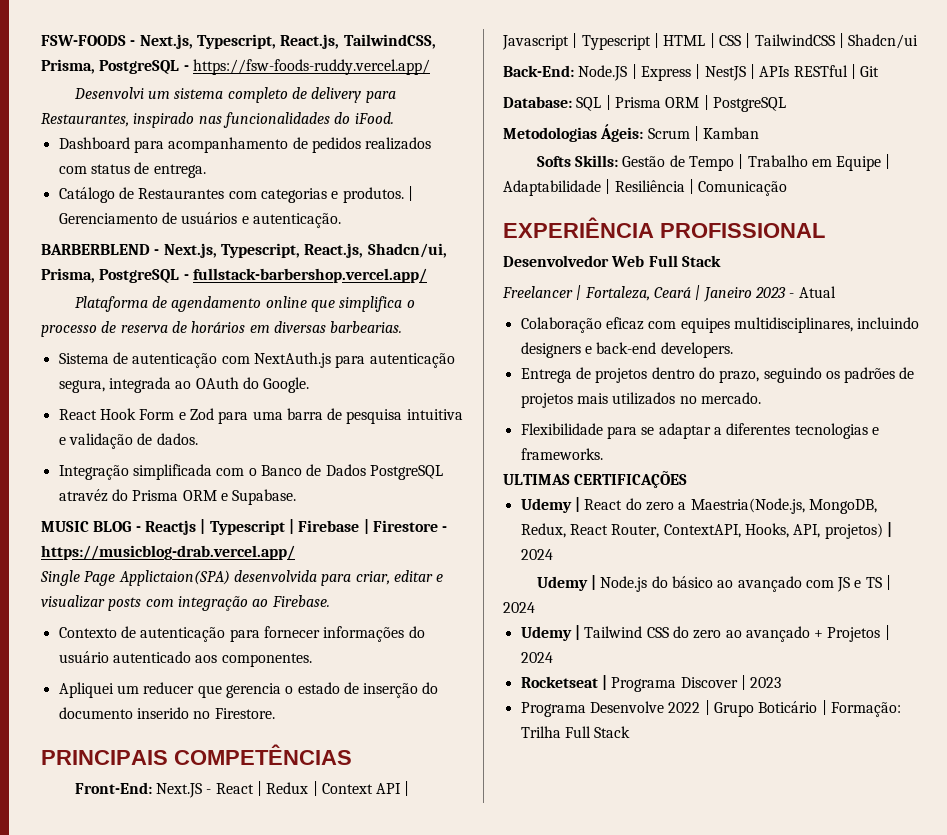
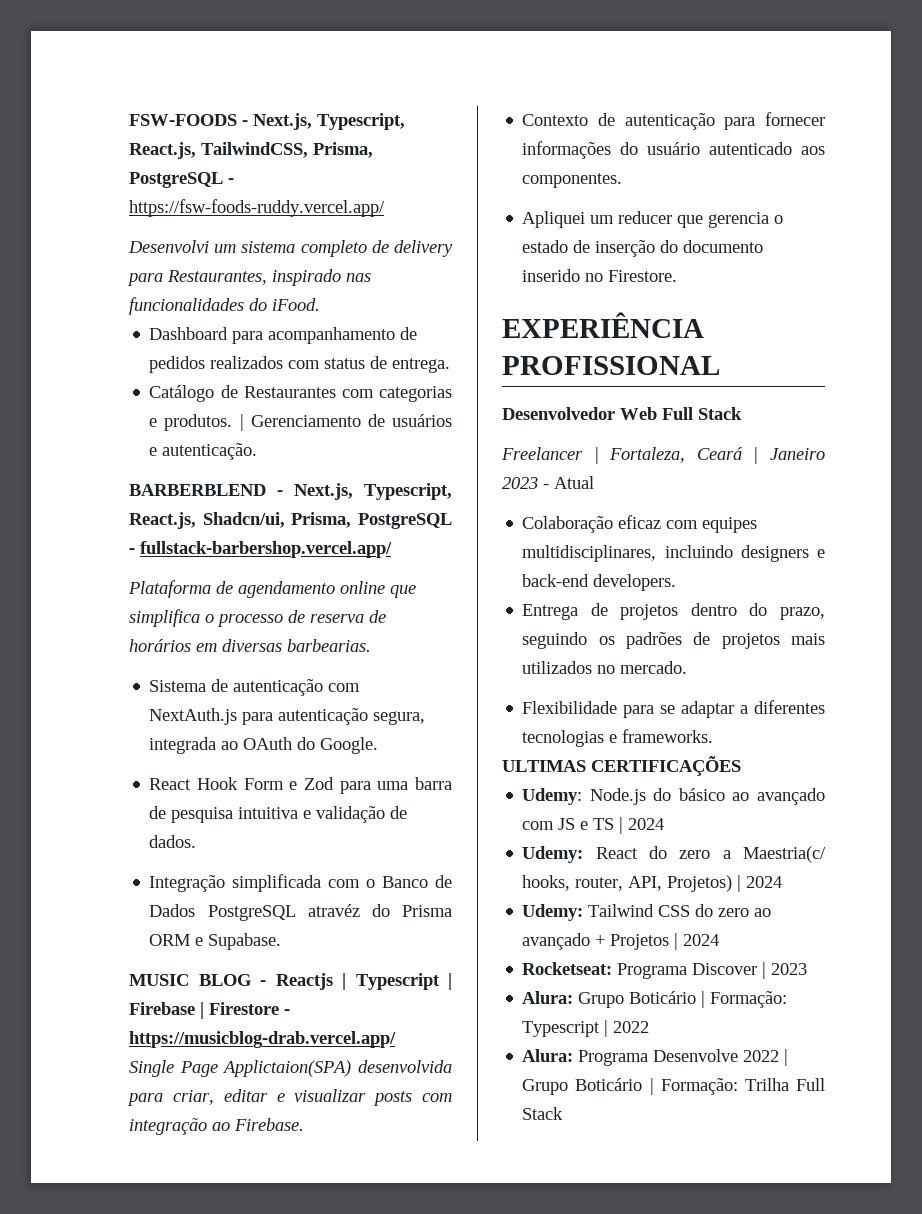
- PRINCIPAIS COMPETÊNCIAS
- Front-End: Next.JS - React | Redux | Context API | Javascript | Typescript | HTML | CSS | TailwindCSS | Shadcn/ui
- Back-End: Node.JS | Express | NestJS | APIs RESTful | Git
- Database: SQL | Prisma ORM | PostgreSQL
- Metodologias Ágeis: Scrum | Kamban
- Softs Skills: Gestão de Tempo | Trabalho em Equipe | Adaptabilidade | Resiliência | Comunicação
- Udemy | React do zero a Maestria(Node.js, MongoDB, Redux, React Router, ContextAPI, Hooks, API, projetos) | 2024
- Udemy | Node.js do básico ao avançado com JS e TS | 2024
+ Udemy: Node.js do básico ao avançado com JS e TS | 2024
- Udemy | Tailwind CSS do zero ao avançado + Projetos | 2024
+ Udemy: React do zero a Maestria(c/ hooks, router, API, Projetos) | 2024
+ Udemy: Tailwind CSS do zero ao avançado + Projetos | 2024
- Rocketseat | Programa Discover | 2023
+ Rocketseat: Programa Discover | 2023
- Programa Desenvolve 2022 | Grupo Boticário | Formação: Trilha Full Stack
+ Alura: Grupo Boticário | Formação: Typescript | 2022
+ Alura: Programa Desenvolve 2022 | Grupo Boticário | Formação: Trilha Full Stack

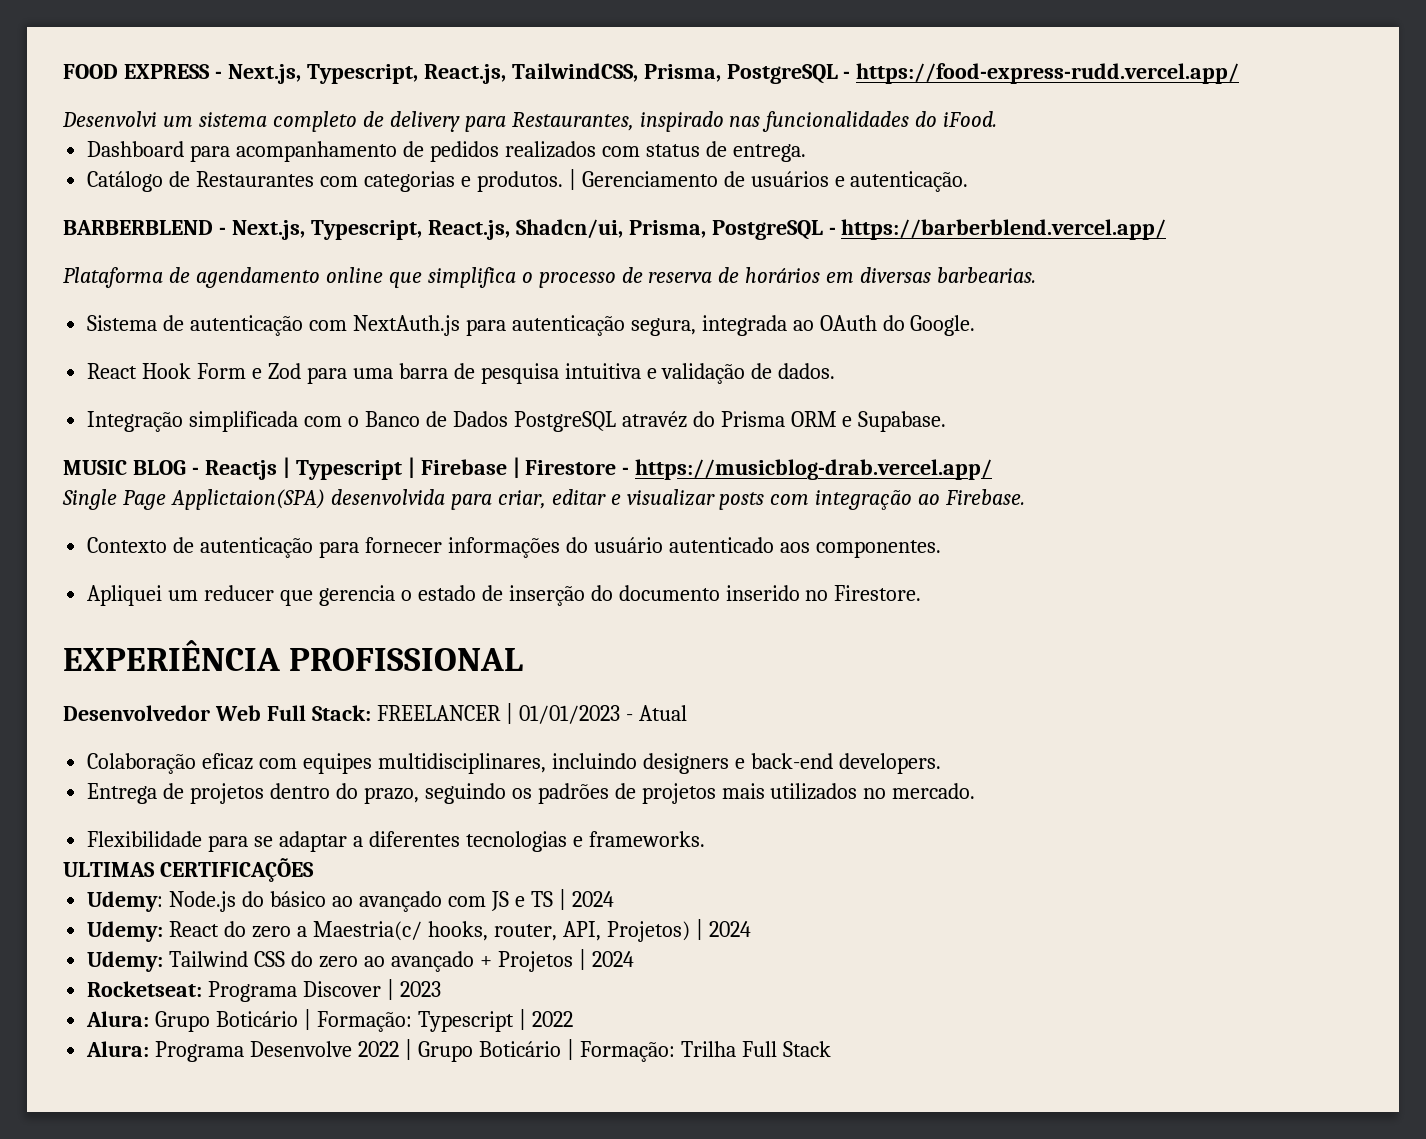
- FSW-FOODS - Next.js, Typescript, React.js, TailwindCSS, Prisma, PostgreSQL - https://fsw-foods-ruddy.vercel.app/
+ FOOD EXPRESS - Next.js, Typescript, React.js, TailwindCSS, Prisma, PostgreSQL - https://food-express-rudd.vercel.app/
- BARBERBLEND - Next.js, Typescript, React.js, Shadcn/ui, Prisma, PostgreSQL - fullstack-barbershop.vercel.app/
+ BARBERBLEND - Next.js, Typescript, React.js, Shadcn/ui, Prisma, PostgreSQL - https://barberblend.vercel.app/
- Desenvolvedor Web Full Stack
- Freelancer | Fortaleza, Ceará | Janeiro 2023 - Atual
+ Desenvolvedor Web Full Stack: FREELANCER | 01/01/2023 - Atual

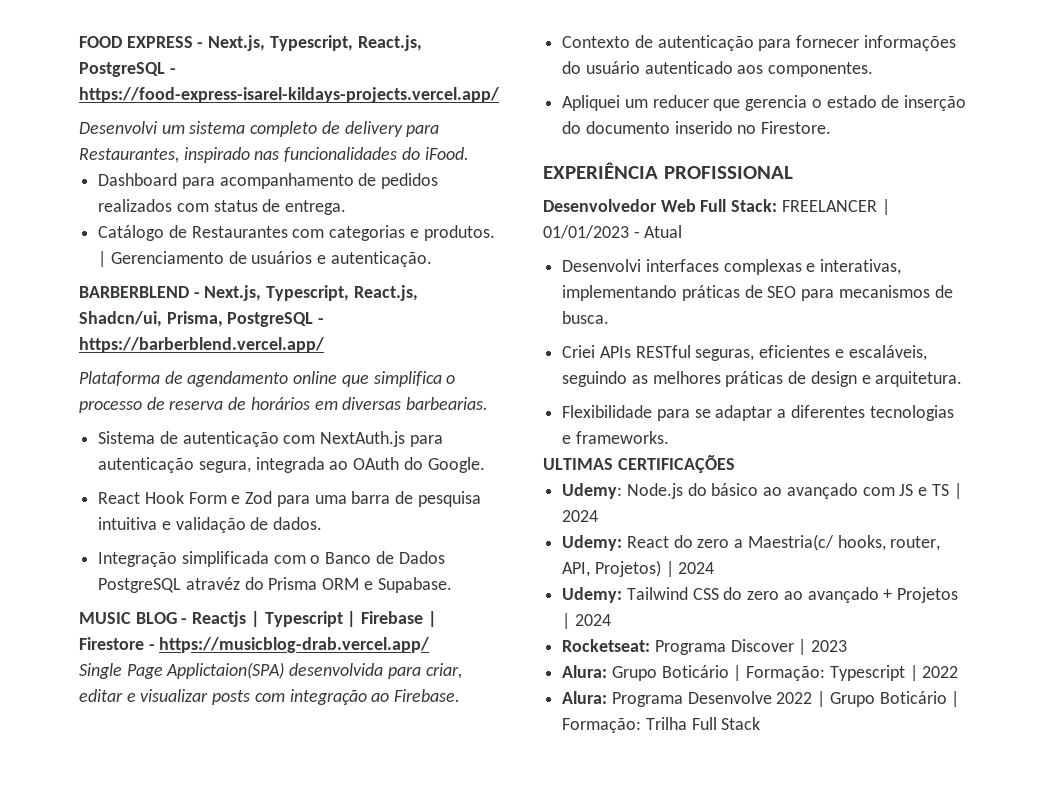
- FOOD EXPRESS - Next.js, Typescript, React.js, TailwindCSS, Prisma, PostgreSQL - https://food-express-rudd.vercel.app/
+ FOOD EXPRESS - Next.js, Typescript, React.js, PostgreSQL - https://food-express-isarel-kildays-projects.vercel.app/
- Colaboração eficaz com equipes multidisciplinares, incluindo designers e back-end developers.
- Entrega de projetos dentro do prazo, seguindo os padrões de projetos mais utilizados no mercado.
+ Desenvolvi interfaces complexas e interativas, implementando práticas de SEO para mecanismos de busca.
+ Criei APIs RESTful seguras, eficientes e escaláveis, seguindo as melhores práticas de design e arquitetura.

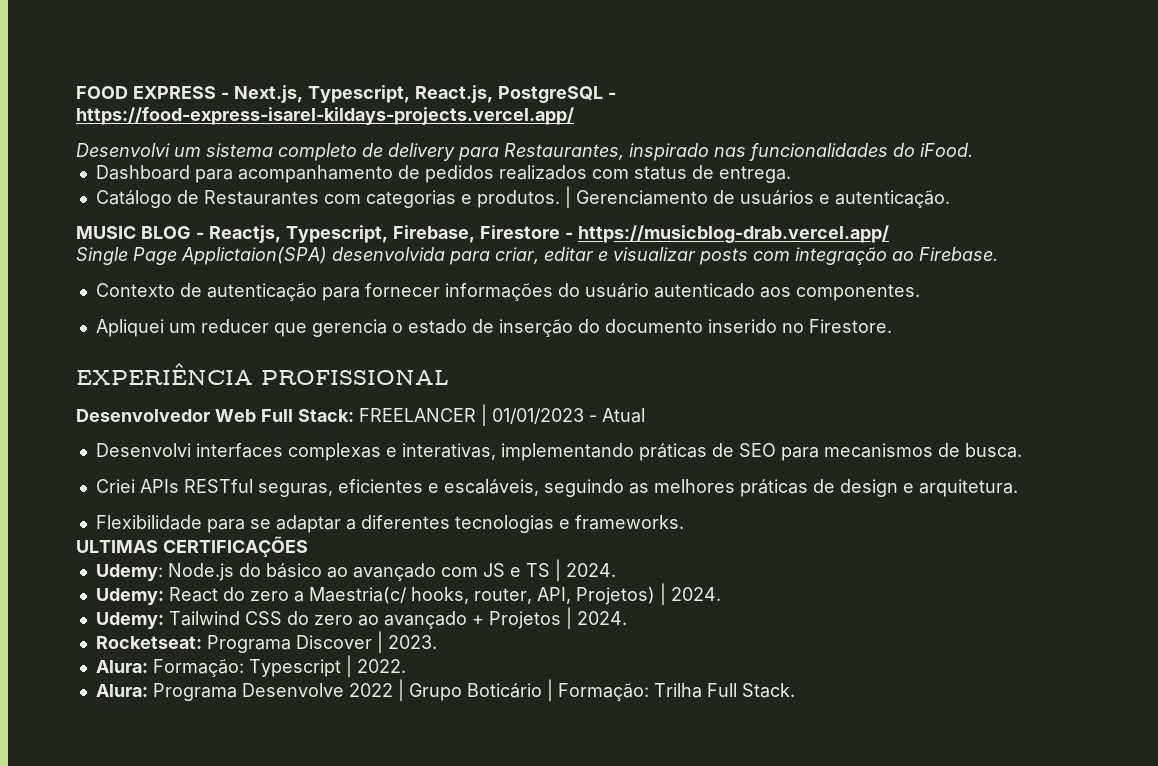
- BARBERBLEND - Next.js, Typescript, React.js, Shadcn/ui, Prisma, PostgreSQL - https://barberblend.vercel.app/
- Plataforma de agendamento online que simplifica o processo de reserva de horários em diversas barbearias.
- Sistema de autenticação com NextAuth.js para autenticação segura, integrada ao OAuth do Google.
- React Hook Form e Zod para uma barra de pesquisa intuitiva e validação de dados.
- Integração simplificada com o Banco de Dados PostgreSQL atravéz do Prisma ORM e Supabase.
- MUSIC BLOG - Reactjs | Typescript | Firebase | Firestore - https://musicblog-drab.vercel.app/
+ MUSIC BLOG - Reactjs, Typescript, Firebase, Firestore - https://musicblog-drab.vercel.app/
- Udemy: Node.js do básico ao avançado com JS e TS | 2024
+ Udemy: Node.js do básico ao avançado com JS e TS | 2024.
- Udemy: React do zero a Maestria(c/ hooks, router, API, Projetos) | 2024
+ Udemy: React do zero a Maestria(c/ hooks, router, API, Projetos) | 2024.
- Udemy: Tailwind CSS do zero ao avançado + Projetos | 2024
+ Udemy: Tailwind CSS do zero ao avançado + Projetos | 2024.
- Rocketseat: Programa Discover | 2023
- Alura: Grupo Boticário | Formação: Typescript | 2022
+ Rocketseat: Programa Discover | 2023.
+ Alura: Formação: Typescript | 2022.
- Alura: Programa Desenvolve 2022 | Grupo Boticário | Formação: Trilha Full Stack
+ Alura: Programa Desenvolve 2022 | Grupo Boticário | Formação: Trilha Full Stack.

